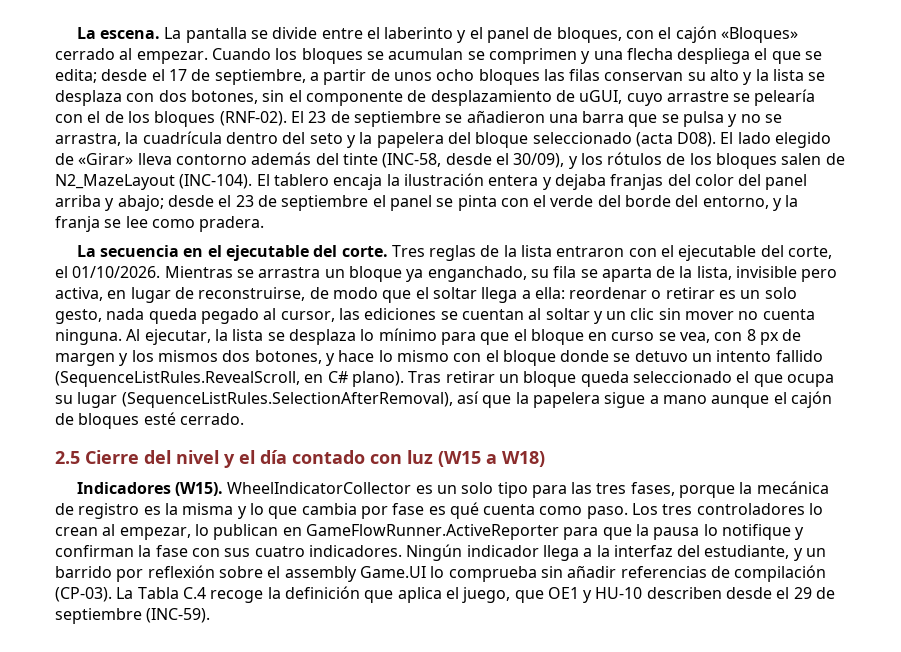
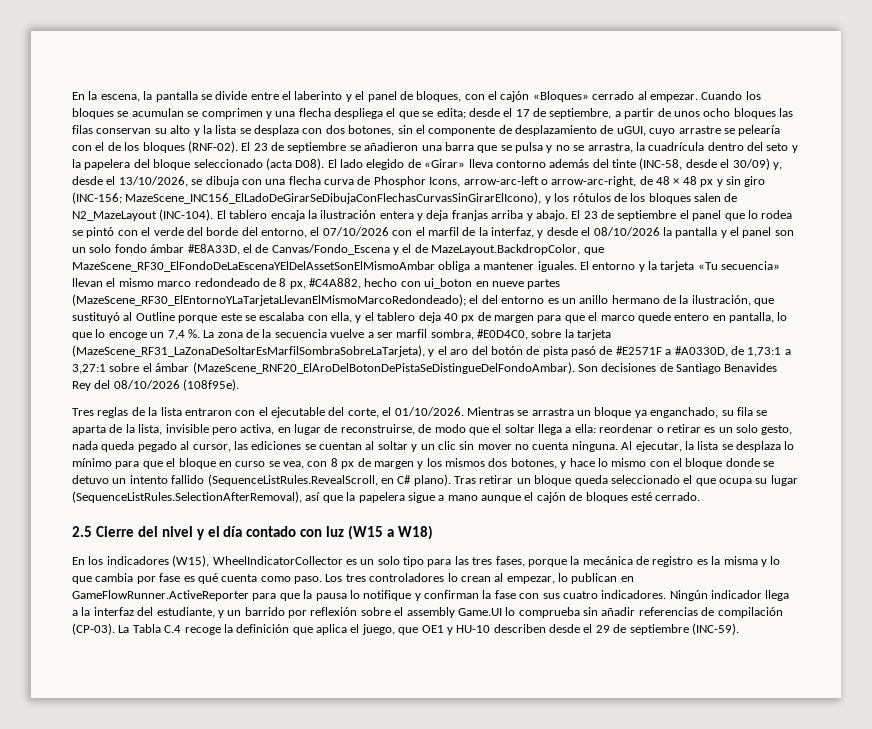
- La escena. La pantalla se divide entre el laberinto y el panel de bloques, con el cajón «Bloques» cerrado al empezar.
+ En la escena, la pantalla se divide entre el laberinto y el panel de bloques, con el cajón «Bloques» cerrado al empezar.
- El lado elegido de «Girar» lleva contorno además del tinte (INC-58, desde el 30/09), y los rótulos de los bloques salen de N2_MazeLayout (INC-104).
+ El lado elegido de «Girar» lleva contorno además del tinte (INC-58, desde el 30/09) y, desde el 13/10/2026, se dibuja con una flecha curva de Phosphor Icons, arrow-arc-left o arrow-arc-right, de 48 × 48 px y sin giro (INC-156; MazeScene_INC156_ElLadoDeGirarSeDibujaConFlechasCurvasSinGirarElIcono), y los rótulos de los bloques salen de N2_MazeLayout (INC-104).
- El tablero encaja la ilustración entera y dejaba franjas del color del panel arriba y abajo; desde el 23 de septiembre el panel se pinta con el verde del borde del entorno, y la franja se lee como pradera.
- La secuencia en el ejecutable del corte. Tres reglas de la lista entraron con el ejecutable del corte, el 01/10/2026.
+ El tablero encaja la ilustración entera y deja franjas arriba y abajo. El 23 de septiembre el panel que lo rodea se pintó con el verde del borde del entorno, el 07/10/2026 con el marfil de la interfaz, y desde el 08/10/2026 la pantalla y el panel son un solo fondo ámbar #E8A33D, el de Canvas/Fondo_Escena y el de MazeLayout.BackdropColor, que MazeScene_RF30_ElFondoDeLaEscenaYElDelAssetSonElMismoAmbar obliga a mantener iguales. El entorno y la tarjeta «Tu secuencia» llevan el mismo marco redondeado de 8 px, #C4A882, hecho con ui_boton en nueve partes (MazeScene_RF30_ElEntornoYLaTarjetaLlevanElMismoMarcoRedondeado); el del entorno es un anillo hermano de la ilustración, que sustituyó al Outline porque este se escalaba con ella, y el tablero deja 40 px de margen para que el marco quede entero en pantalla, lo que lo encoge un 7,4 %. La zona de la secuencia vuelve a ser marfil sombra, #E0D4C0, sobre la tarjeta (MazeScene_RF31_LaZonaDeSoltarEsMarfilSombraSobreLaTarjeta), y el aro del botón de pista pasó de #E2571F a #A0330D, de 1,73:1 a 3,27:1 sobre el ámbar (MazeScene_RNF20_ElAroDelBotonDePistaSeDistingueDelFondoAmbar). Son decisiones de Santiago Benavides Rey del 08/10/2026 (108f95e).
+ Tres reglas de la lista entraron con el ejecutable del corte, el 01/10/2026.
- Indicadores (W15). WheelIndicatorCollector es un solo tipo para las tres fases, porque la mecánica de registro es la misma y lo que cambia por fase es qué cuenta como paso.
+ En los indicadores (W15), WheelIndicatorCollector es un solo tipo para las tres fases, porque la mecánica de registro es la misma y lo que cambia por fase es qué cuenta como paso.

